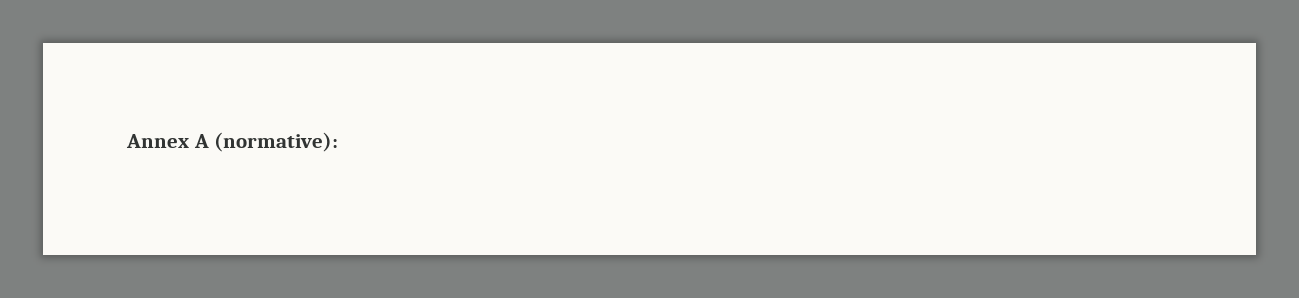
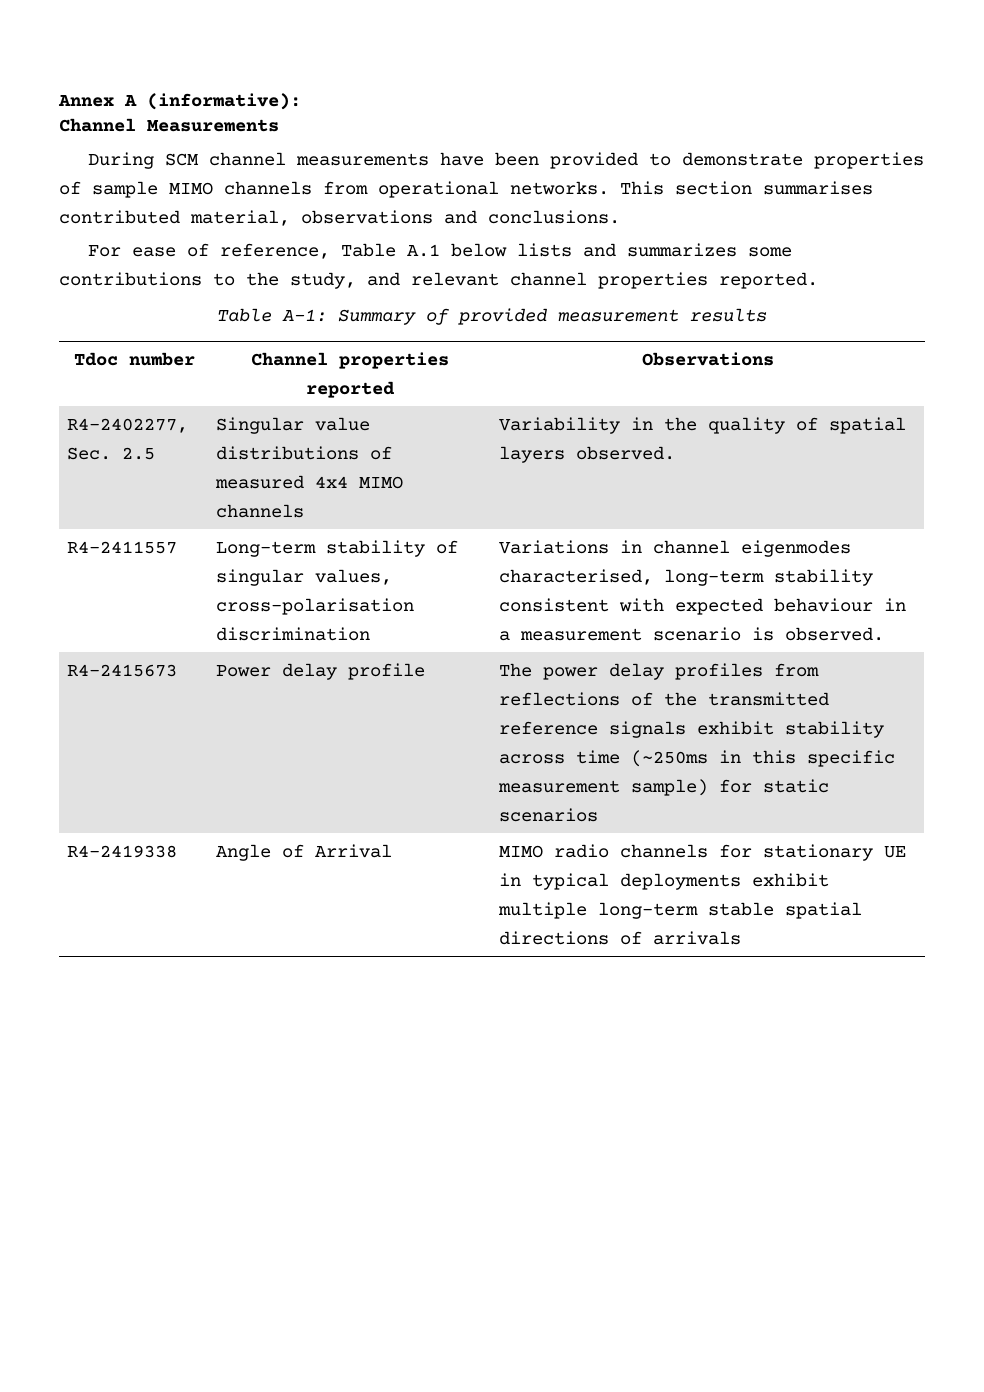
- Annex A (normative):
+ Annex A (informative):
+ Channel Measurements
+ During SCM channel measurements have been provided to demonstrate properties of sample MIMO channels from operational networks. This section summarises contributed material, observations and conclusions.
+ For ease of reference, Table A.1 below lists and summarizes some contributions to the study, and relevant channel properties reported.
+ Table A-1: Summary of provided measurement results
+ Tdoc number | Channel properties reported | Observations
+ R4-2402277, Sec. 2.5 | Singular value distributions of measured 4x4 MIMO channels | Variability in the quality of spatial layers observed.
+ R4-2411557 | Long-term stability of singular values, cross-polarisation discrimination | Variations in channel eigenmodes characterised, long-term stability consistent with expected behaviour in a measurement scenario is observed.
+ R4-2415673 | Power delay profile | The power delay profiles from reflections of the transmitted reference signals exhibit stability across time (~250ms in this specific measurement sample) for static scenarios
+ R4-2419338 | Angle of Arrival | MIMO radio channels for stationary UE in typical deployments exhibit multiple long-term stable spatial directions of arrivals

